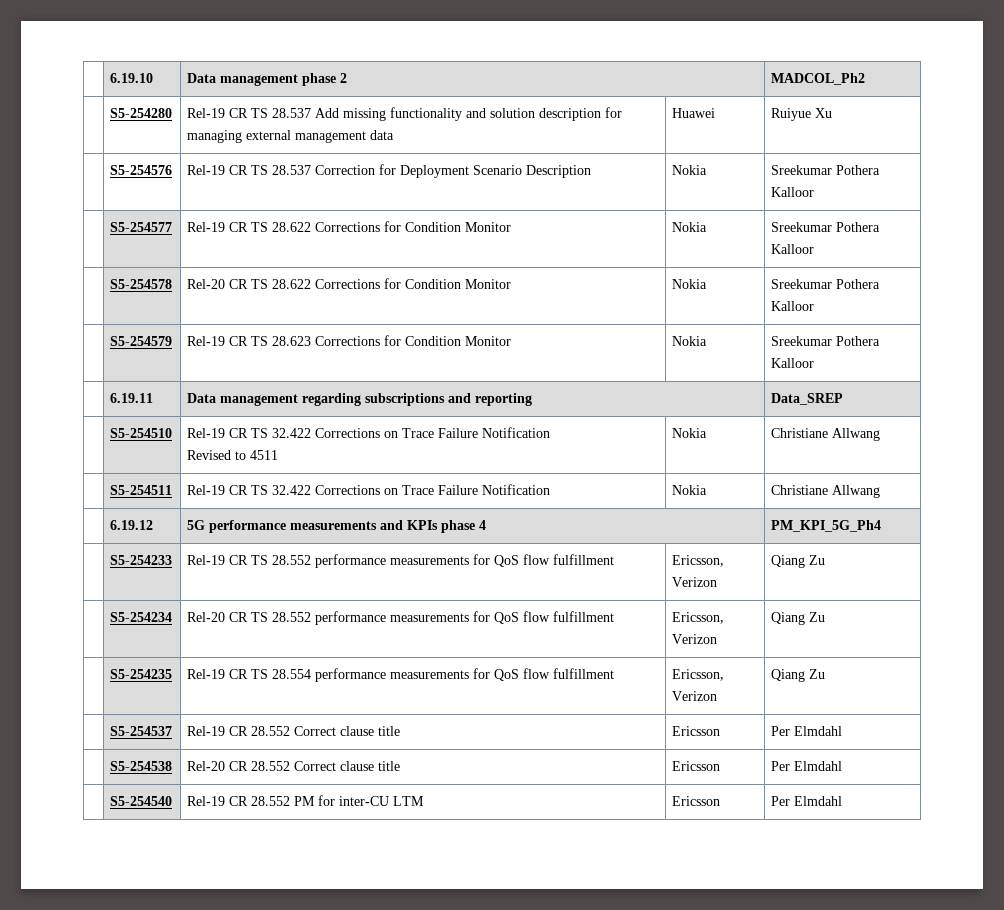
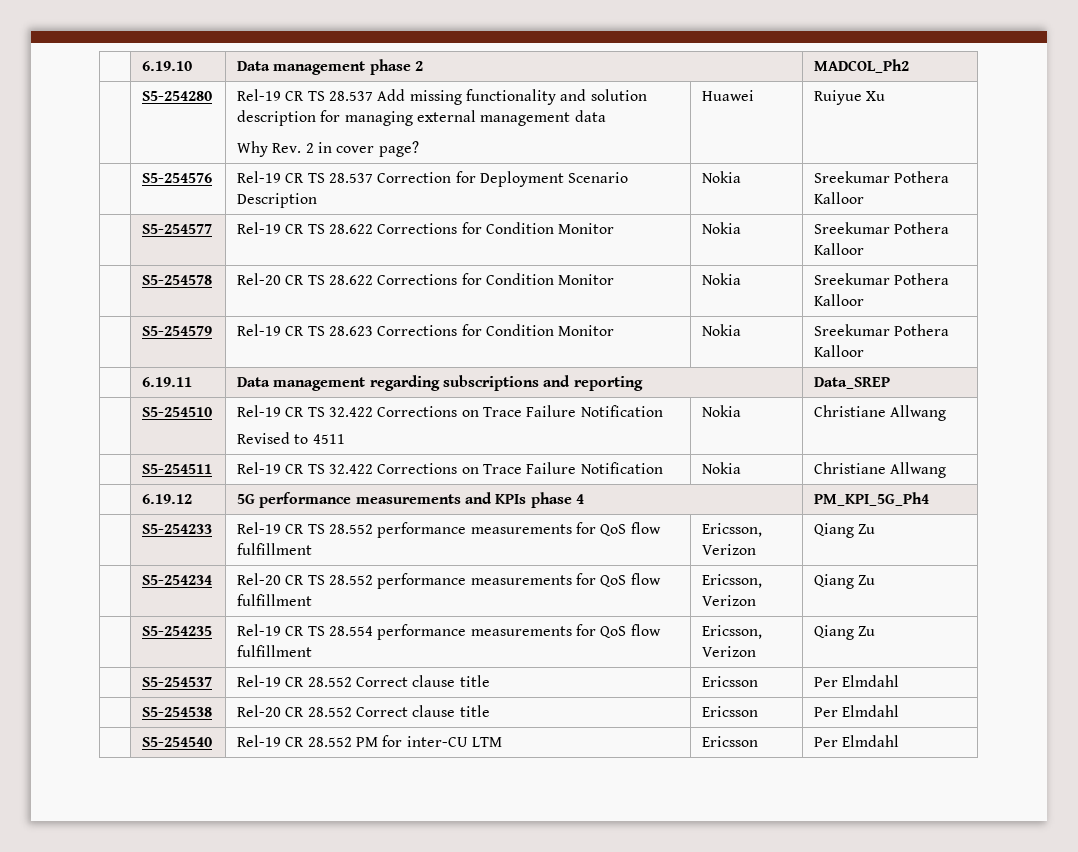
- | S5-254280 | Rel-19 CR TS 28.537 Add missing functionality and solution description for managing external management data | Huawei | Ruiyue Xu
+ | S5-254280 | Rel-19 CR TS 28.537 Add missing functionality and solution description for managing external management data
+ Why Rev. 2 in cover page? | Huawei | Ruiyue Xu

